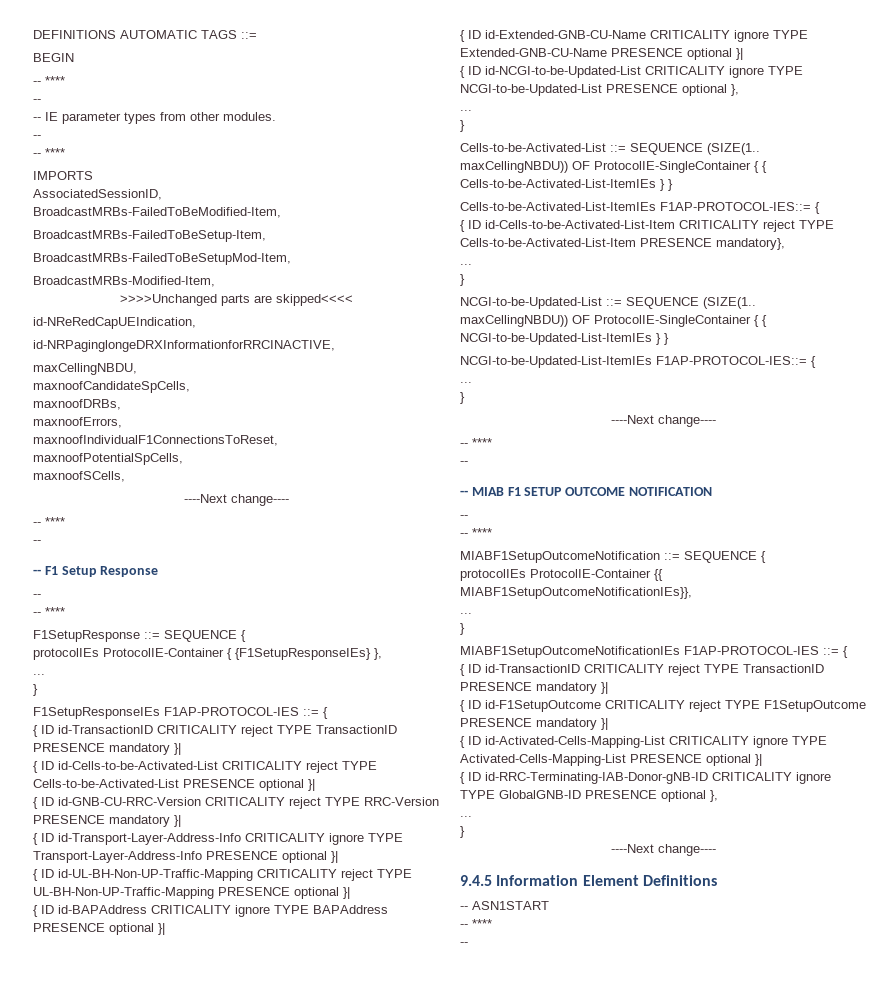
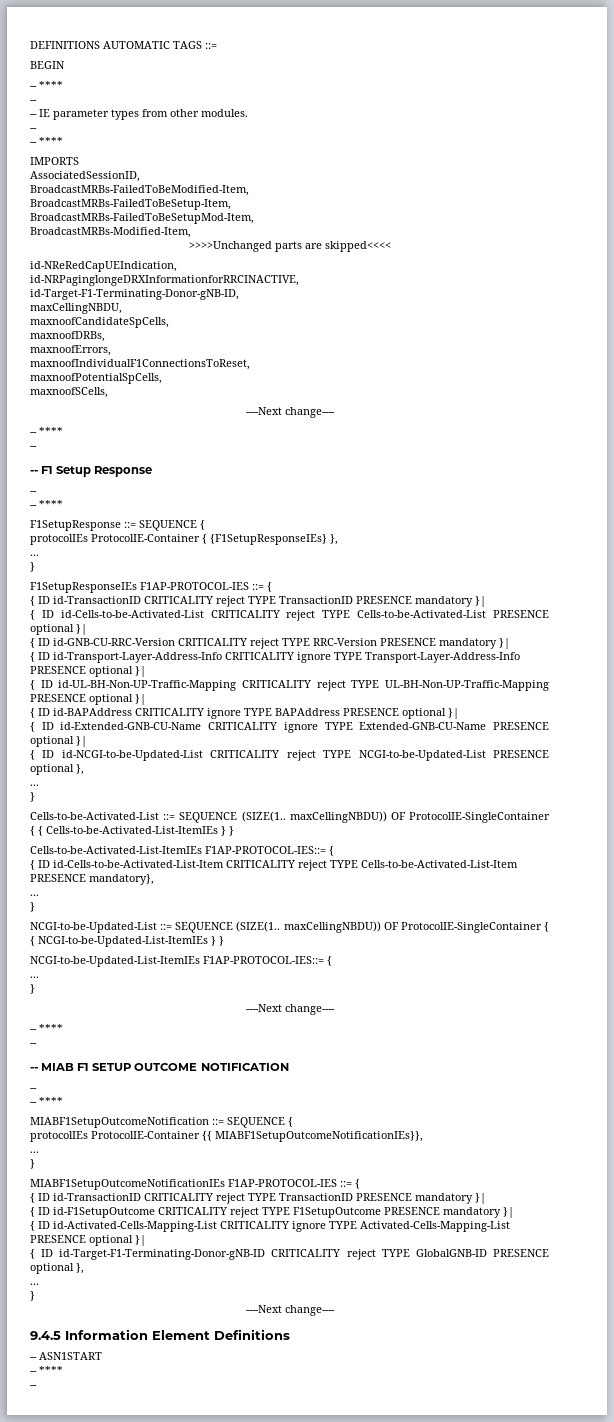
+ id-Target-F1-Terminating-Donor-gNB-ID,
- { ID id-NCGI-to-be-Updated-List CRITICALITY ignore TYPE NCGI-to-be-Updated-List PRESENCE optional },
+ { ID id-NCGI-to-be-Updated-List CRITICALITY reject TYPE NCGI-to-be-Updated-List PRESENCE optional },
- { ID id-RRC-Terminating-IAB-Donor-gNB-ID CRITICALITY ignore TYPE GlobalGNB-ID PRESENCE optional },
+ { ID id-Target-F1-Terminating-Donor-gNB-ID CRITICALITY reject TYPE GlobalGNB-ID PRESENCE optional },

